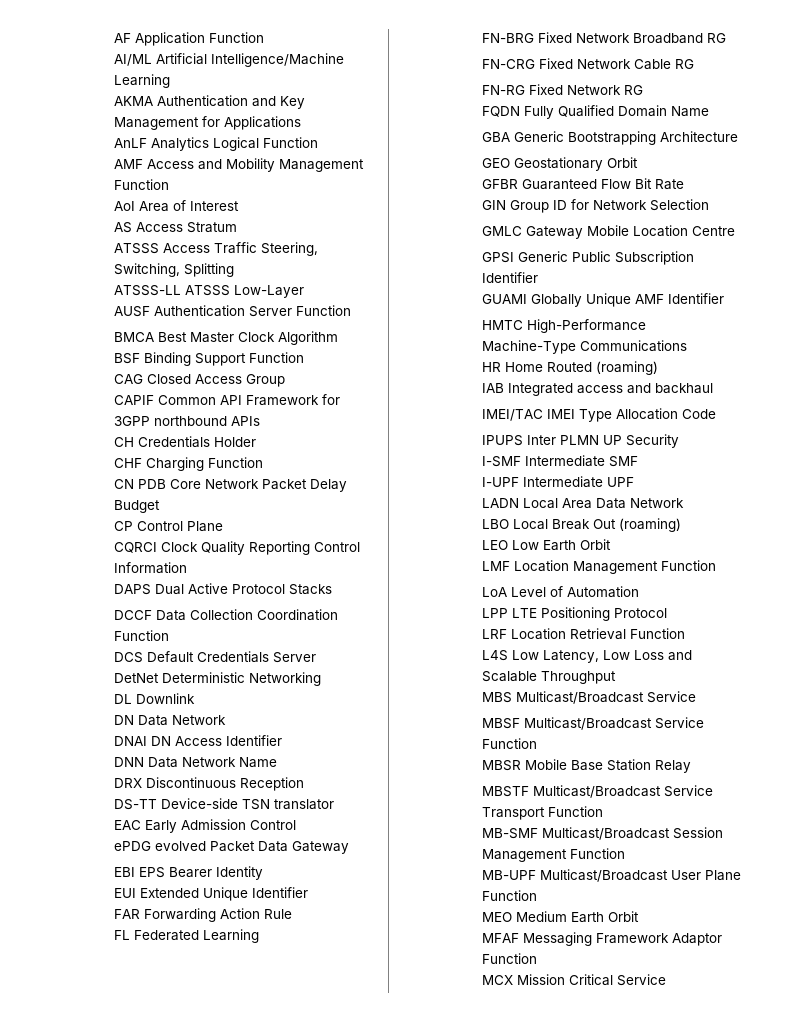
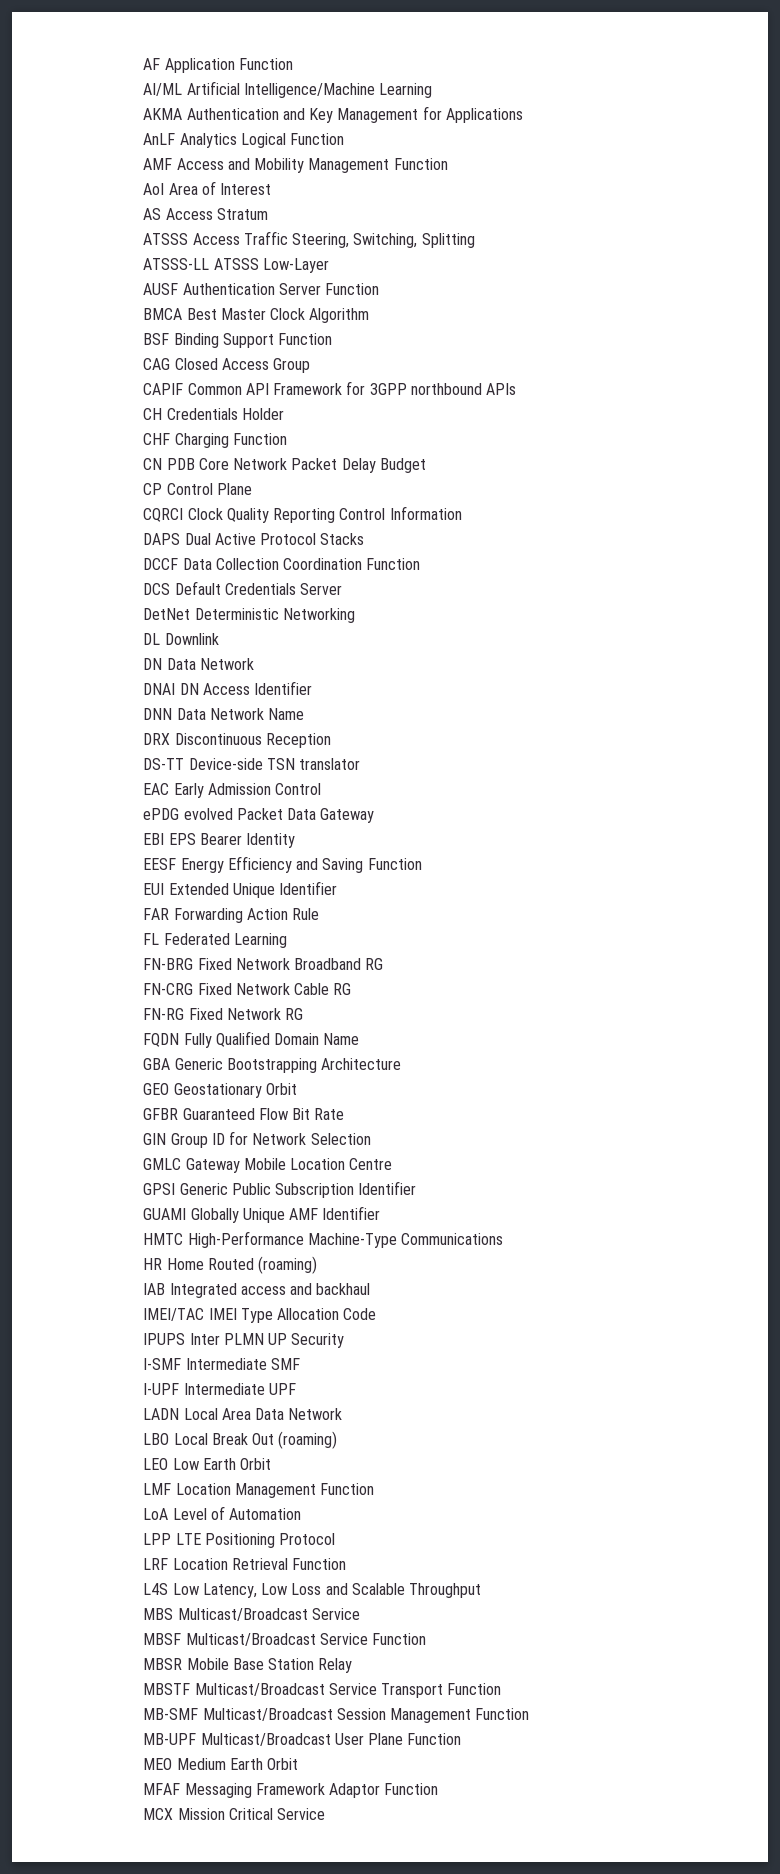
+ EESF Energy Efficiency and Saving Function

